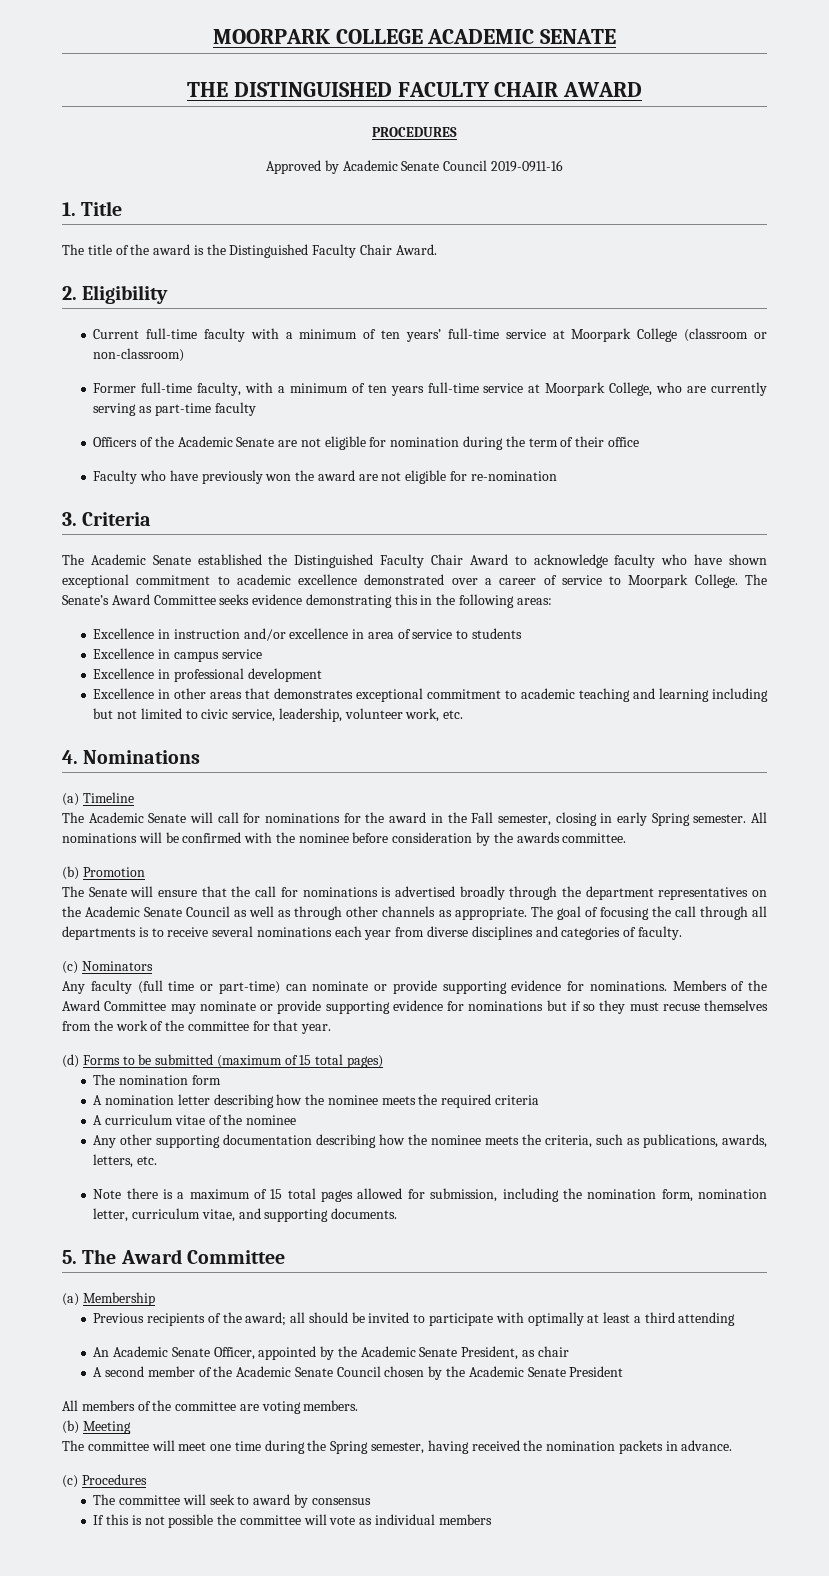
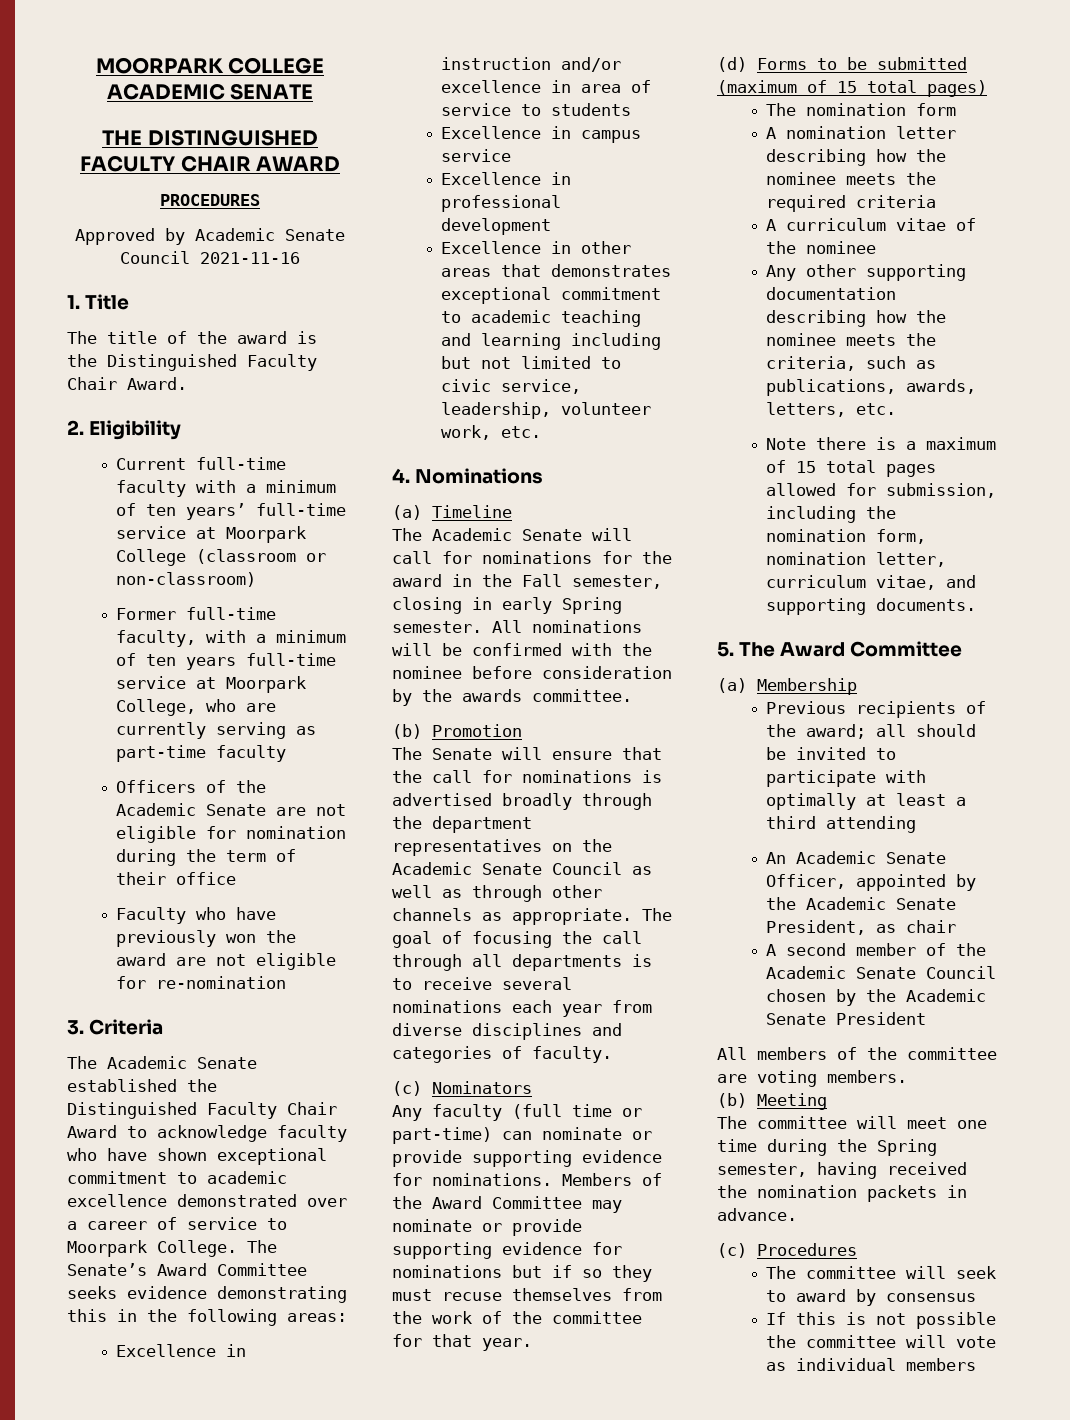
- Approved by Academic Senate Council 2019-0911-16
+ Approved by Academic Senate Council 2021-11-16

